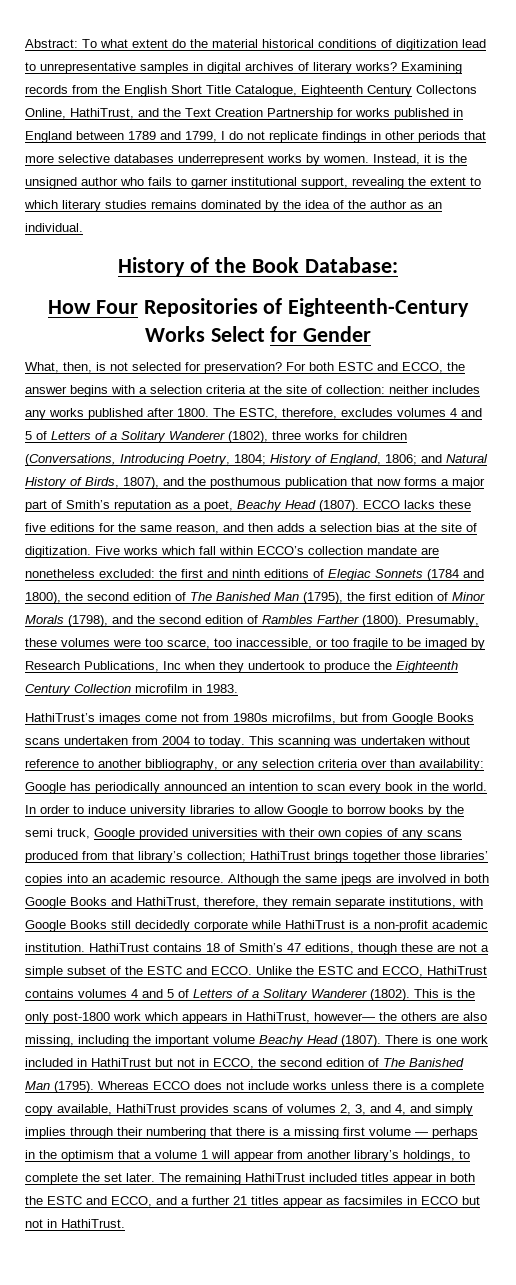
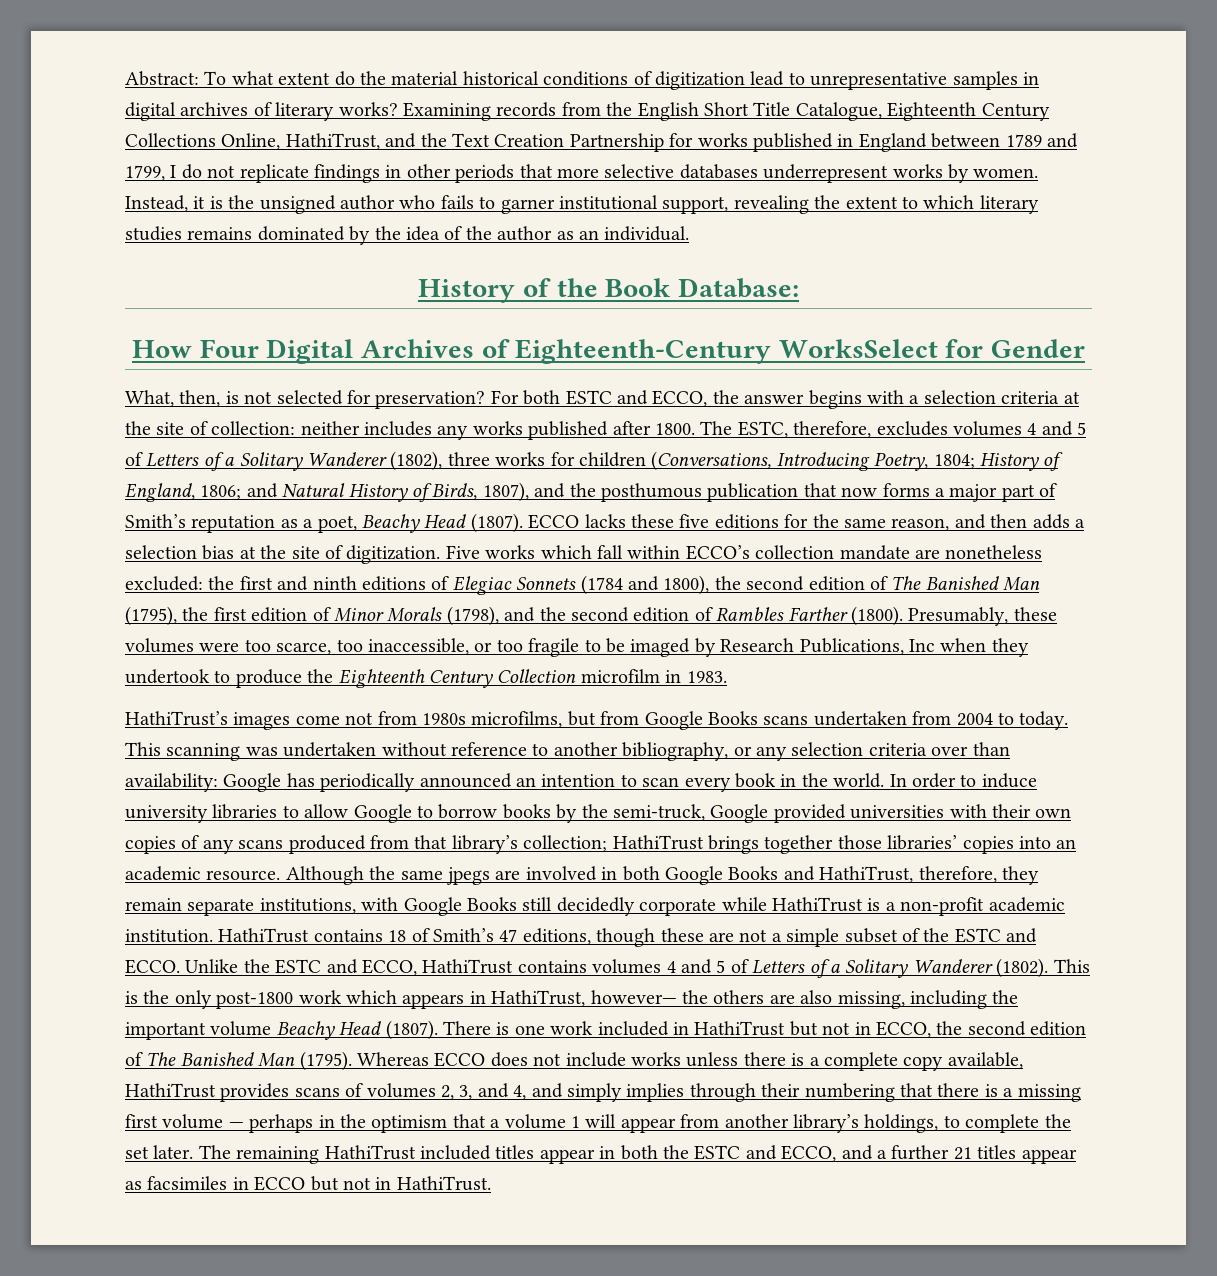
- Examining records from the English Short Title Catalogue, Eighteenth Century Collectons Online, HathiTrust, and the Text Creation Partnership for works published in England between 1789 and 1799, I do not replicate findings in other periods that more selective databases underrepresent works by women.
+ Examining records from the English Short Title Catalogue, Eighteenth Century Collections Online, HathiTrust, and the Text Creation Partnership for works published in England between 1789 and 1799, I do not replicate findings in other periods that more selective databases underrepresent works by women.
- How Four Repositories of Eighteenth-Century Works Select for Gender
+ How Four Digital Archives of Eighteenth-Century WorksSelect for Gender
- In order to induce university libraries to allow Google to borrow books by the semi truck, Google provided universities with their own copies of any scans produced from that library’s collection; HathiTrust brings together those libraries’ copies into an academic resource.
+ In order to induce university libraries to allow Google to borrow books by the semi-truck, Google provided universities with their own copies of any scans produced from that library’s collection; HathiTrust brings together those libraries’ copies into an academic resource.

